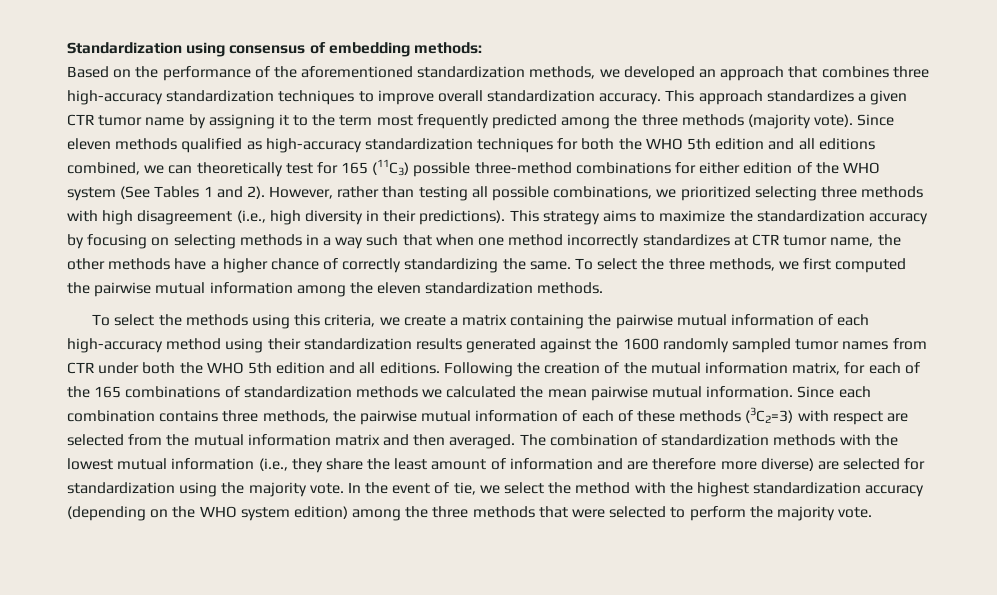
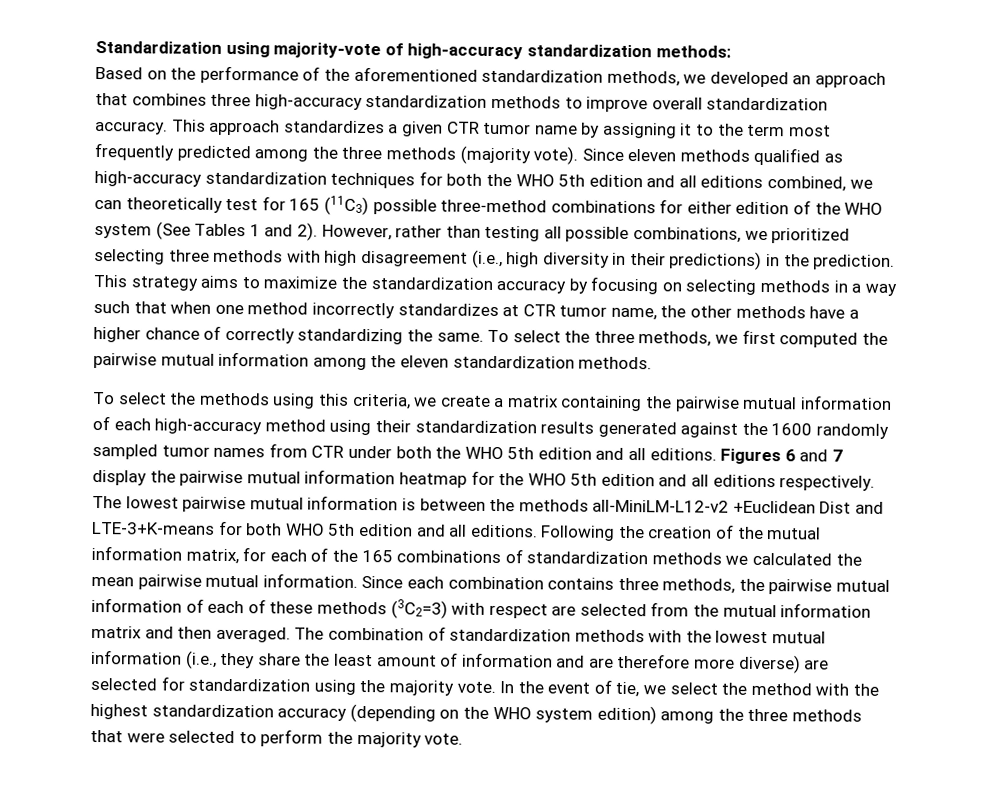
- Standardization using consensus of embedding methods:
+ Standardization using majority-vote of high-accuracy standardization methods:
- Based on the performance of the aforementioned standardization methods, we developed an approach that combines three high-accuracy standardization techniques to improve overall standardization accuracy.
+ Based on the performance of the aforementioned standardization methods, we developed an approach that combines three high-accuracy standardization methods to improve overall standardization accuracy.
- However, rather than testing all possible combinations, we prioritized selecting three methods with high disagreement (i.e., high diversity in their predictions).
+ However, rather than testing all possible combinations, we prioritized selecting three methods with high disagreement (i.e., high diversity in their predictions) in the prediction.
+ Figures 6 and 7 display the pairwise mutual information heatmap for the WHO 5th edition and all editions respectively. The lowest pairwise mutual information is between the methods all-MiniLM-L12-v2 +Euclidean Dist and LTE-3+K-means for both WHO 5th edition and all editions.

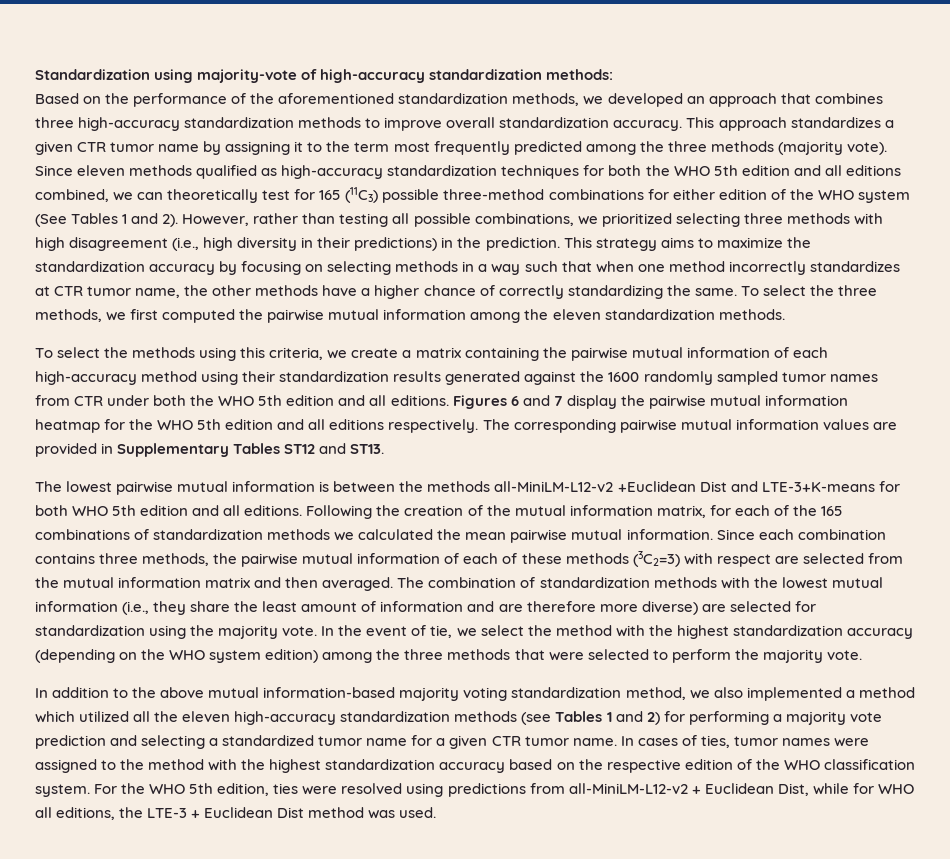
+ The corresponding pairwise mutual information values are provided in Supplementary Tables ST12 and ST13.
+ In addition to the above mutual information-based majority voting standardization method, we also implemented a method which utilized all the eleven high-accuracy standardization methods (see Tables 1 and 2) for performing a majority vote prediction and selecting a standardized tumor name for a given CTR tumor name. In cases of ties, tumor names were assigned to the method with the highest standardization accuracy based on the respective edition of the WHO classification system. For the WHO 5th edition, ties were resolved using predictions from all-MiniLM-L12-v2 + Euclidean Dist, while for WHO all editions, the LTE-3 + Euclidean Dist method was used.

